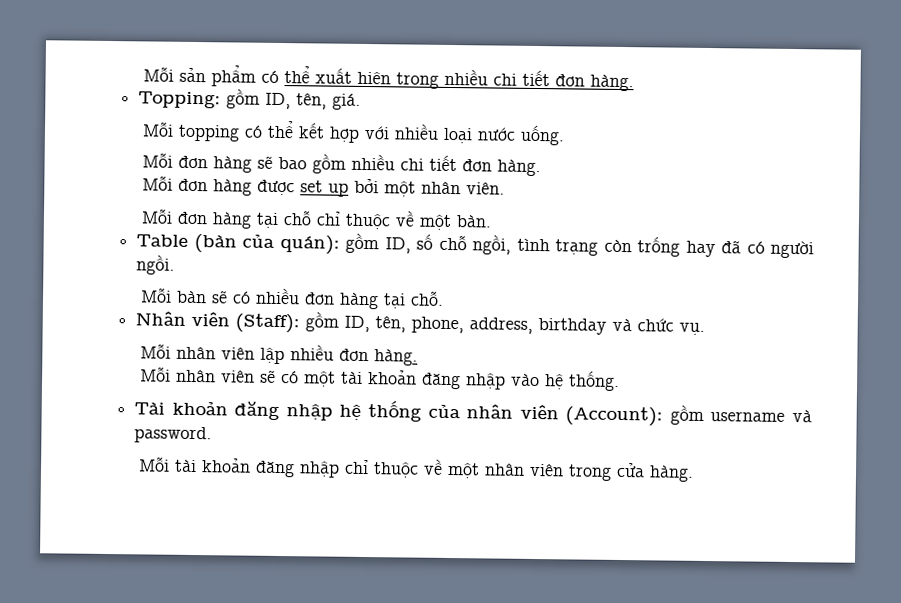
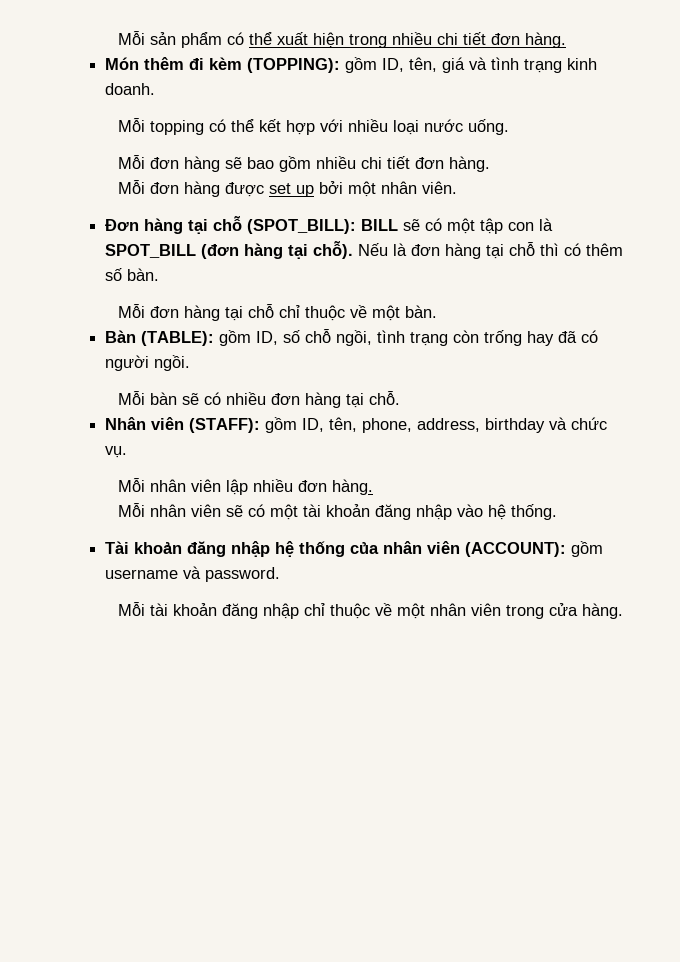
- Topping: gồm ID, tên, giá.
+ Món thêm đi kèm (TOPPING): gồm ID, tên, giá và tình trạng kinh doanh.
+ Đơn hàng tại chỗ (SPOT_BILL): BILL sẽ có một tập con là SPOT_BILL (đơn hàng tại chỗ). Nếu là đơn hàng tại chỗ thì có thêm số bàn.
- Table (bàn của quán): gồm ID, số chỗ ngồi, tình trạng còn trống hay đã có người ngồi.
+ Bàn (TABLE): gồm ID, số chỗ ngồi, tình trạng còn trống hay đã có người ngồi.
- Nhân viên (Staff): gồm ID, tên, phone, address, birthday và chức vụ.
+ Nhân viên (STAFF): gồm ID, tên, phone, address, birthday và chức vụ.
- Tài khoản đăng nhập hệ thống của nhân viên (Account): gồm username và password.
+ Tài khoản đăng nhập hệ thống của nhân viên (ACCOUNT): gồm username và password.

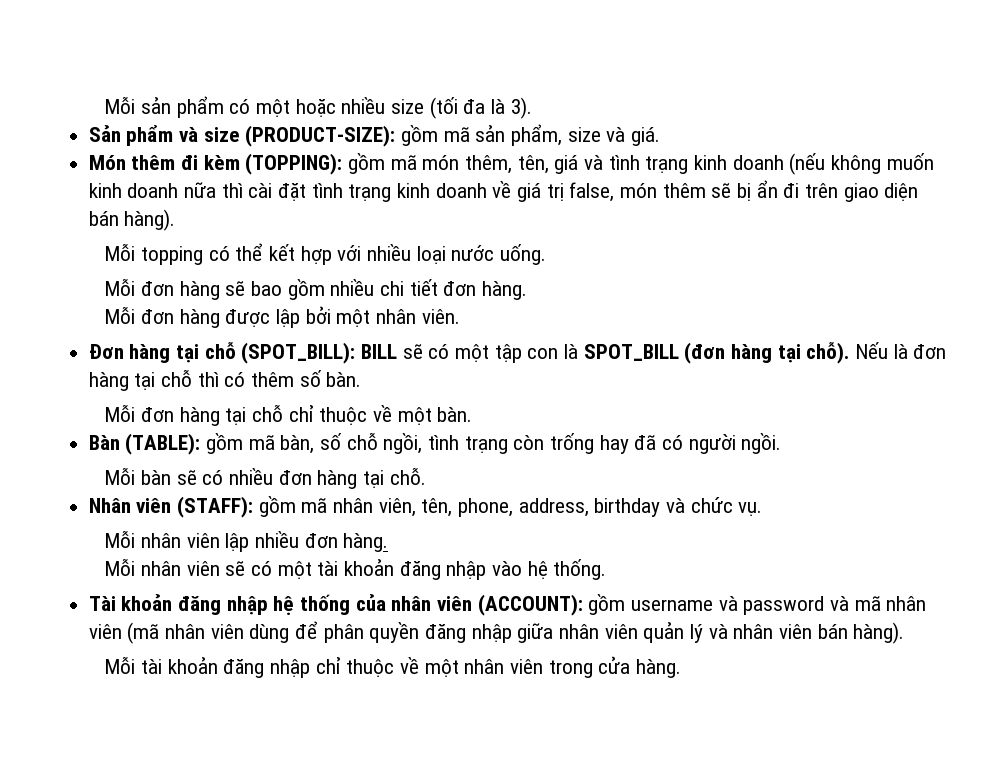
- Mỗi sản phẩm có thể xuất hiện trong nhiều chi tiết đơn hàng.
+ Mỗi sản phẩm có một hoặc nhiều size (tối đa là 3).
+ Sản phẩm và size (PRODUCT-SIZE): gồm mã sản phẩm, size và giá.
- Món thêm đi kèm (TOPPING): gồm ID, tên, giá và tình trạng kinh doanh.
+ Món thêm đi kèm (TOPPING): gồm mã món thêm, tên, giá và tình trạng kinh doanh (nếu không muốn kinh doanh nữa thì cài đặt tình trạng kinh doanh về giá trị false, món thêm sẽ bị ẩn đi trên giao diện bán hàng).
- Mỗi đơn hàng được set up bởi một nhân viên.
+ Mỗi đơn hàng được lập bởi một nhân viên.
- Bàn (TABLE): gồm ID, số chỗ ngồi, tình trạng còn trống hay đã có người ngồi.
+ Bàn (TABLE): gồm mã bàn, số chỗ ngồi, tình trạng còn trống hay đã có người ngồi.
- Nhân viên (STAFF): gồm ID, tên, phone, address, birthday và chức vụ.
+ Nhân viên (STAFF): gồm mã nhân viên, tên, phone, address, birthday và chức vụ.
- Tài khoản đăng nhập hệ thống của nhân viên (ACCOUNT): gồm username và password.
+ Tài khoản đăng nhập hệ thống của nhân viên (ACCOUNT): gồm username và password và mã nhân viên (mã nhân viên dùng để phân quyền đăng nhập giữa nhân viên quản lý và nhân viên bán hàng).

